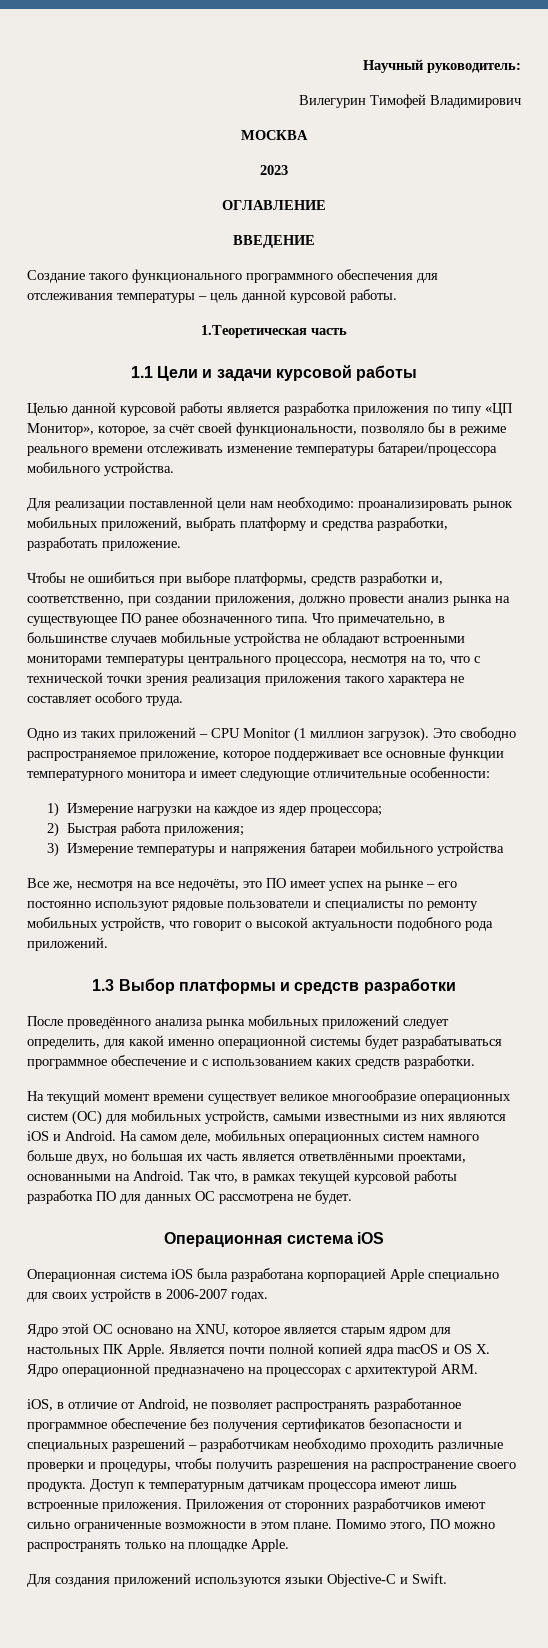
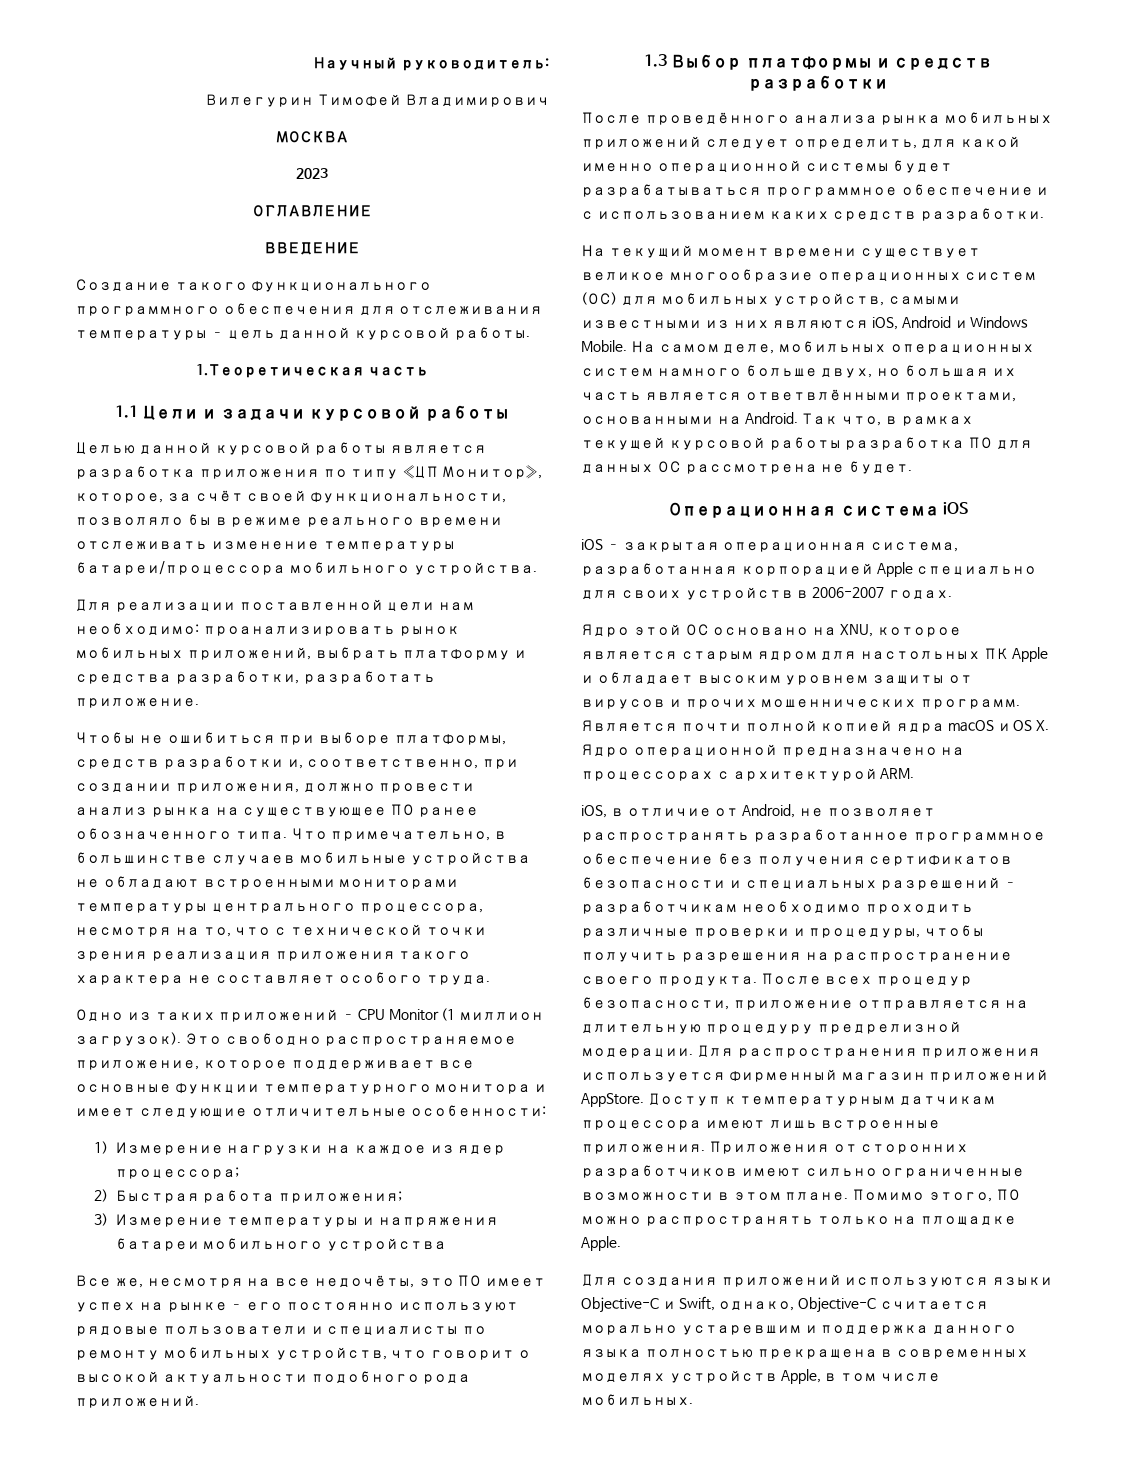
- На текущий момент времени существует великое многообразие операционных систем (ОС) для мобильных устройств, самыми известными из них являются iOS и Android.
+ На текущий момент времени существует великое многообразие операционных систем (ОС) для мобильных устройств, самыми известными из них являются iOS, Android и Windows Mobile.
- Операционная система iOS была разработана корпорацией Apple специально для своих устройств в 2006-2007 годах.
+ iOS – закрытая операционная система, разработанная корпорацией Apple специально для своих устройств в 2006-2007 годах.
- Ядро этой ОС основано на XNU, которое является старым ядром для настольных ПК Apple.
+ Ядро этой ОС основано на XNU, которое является старым ядром для настольных ПК Apple и обладает высоким уровнем защиты от вирусов и прочих мошеннических программ.
+ После всех процедур безопасности, приложение отправляется на длительную процедуру предрелизной модерации. Для распространения приложения используется фирменный магазин приложений AppStore.
- Для создания приложений используются языки Objective-C и Swift.
+ Для создания приложений используются языки Objective-C и Swift, однако, Objective-C считается морально устаревшим и поддержка данного языка полностью прекращена в современных моделях устройств Apple, в том числе мобильных.

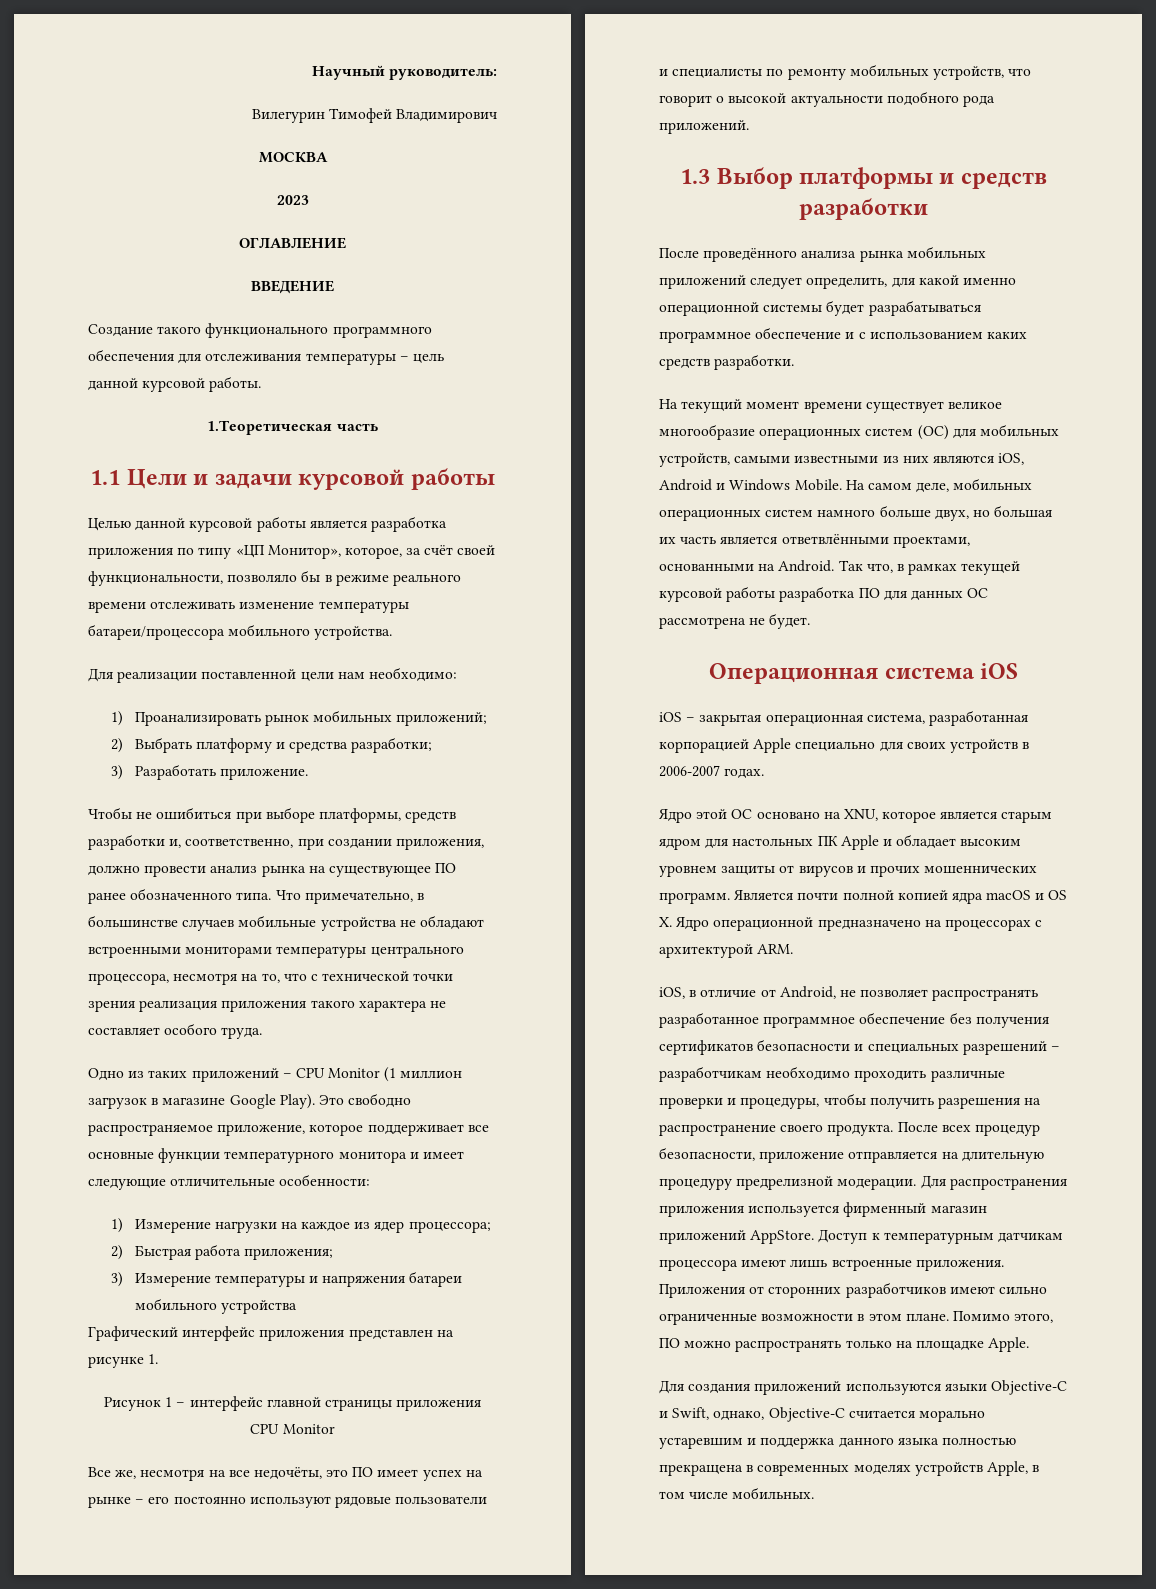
- Для реализации поставленной цели нам необходимо: проанализировать рынок мобильных приложений, выбрать платформу и средства разработки, разработать приложение.
+ Для реализации поставленной цели нам необходимо:
+ 1) Проанализировать рынок мобильных приложений;
+ 2) Выбрать платформу и средства разработки;
+ 3) Разработать приложение.
- Одно из таких приложений – CPU Monitor (1 миллион загрузок).
+ Одно из таких приложений – CPU Monitor (1 миллион загрузок в магазине Google Play).
+ Графический интерфейс приложения представлен на рисунке 1.
+ Рисунок 1 – интерфейс главной страницы приложения CPU Monitor

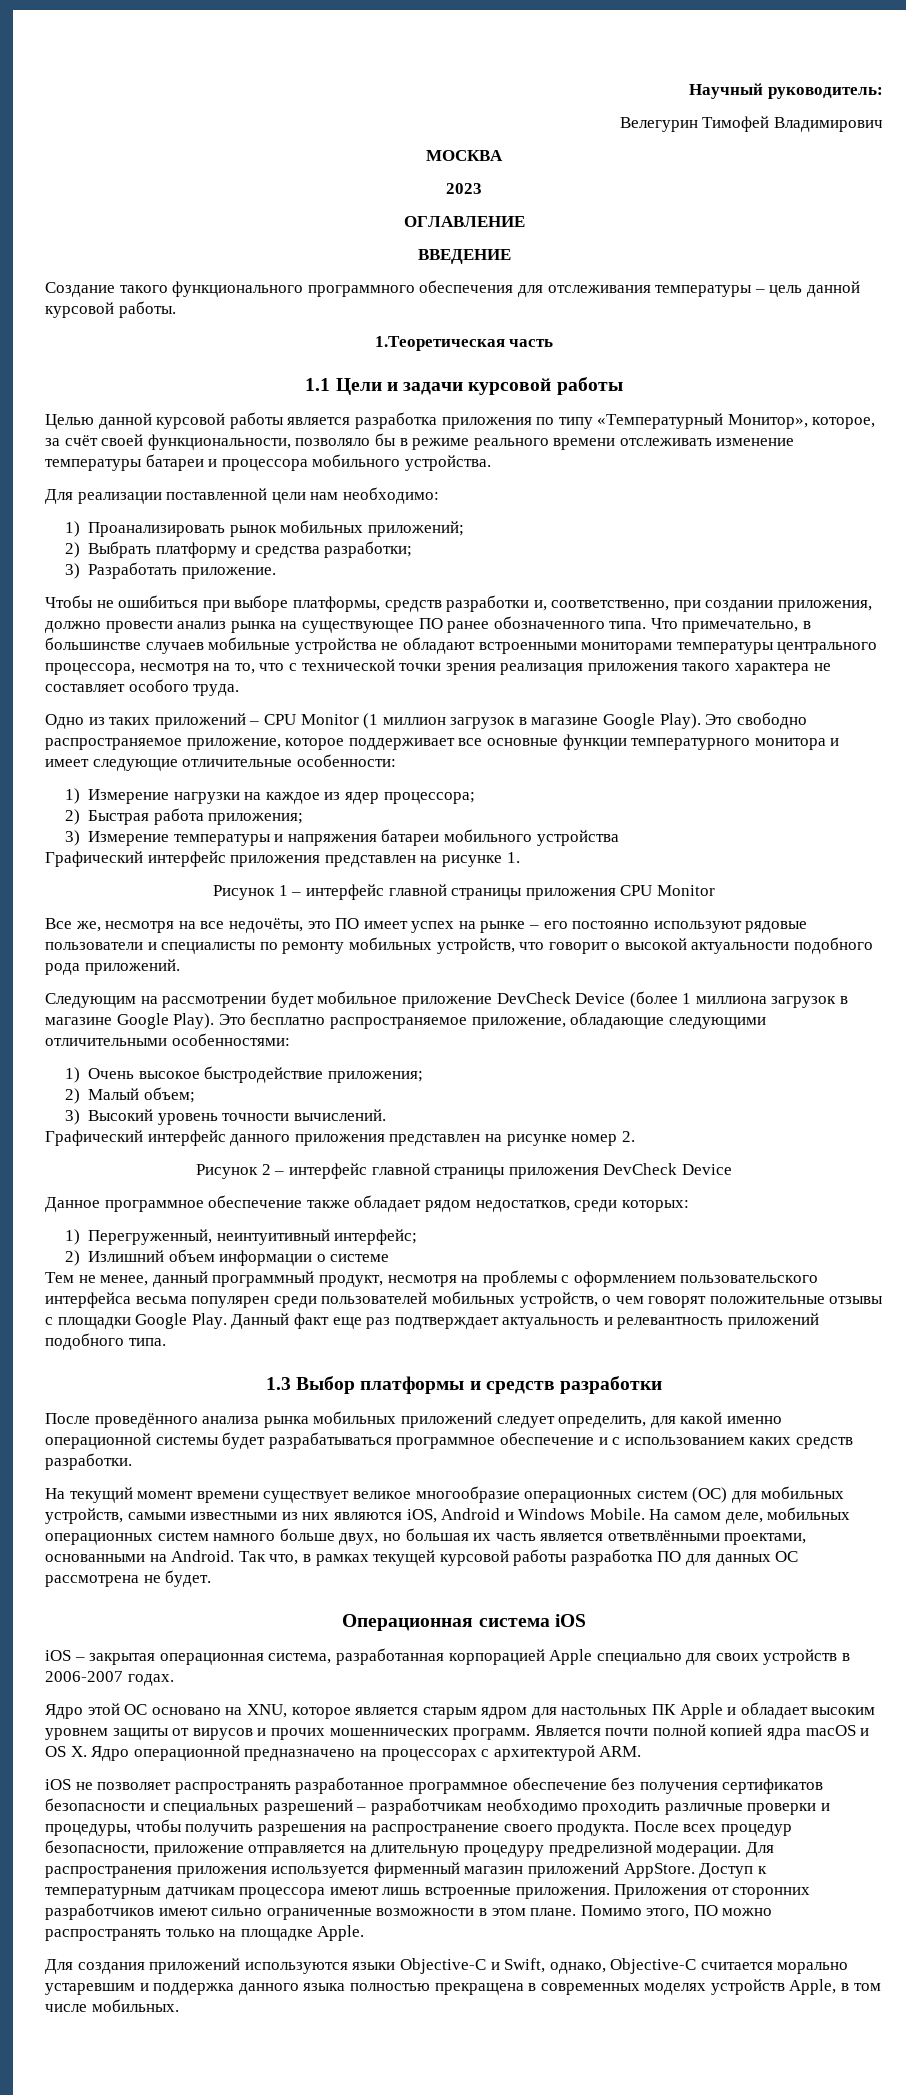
- Вилегурин Тимофей Владимирович
+ Велегурин Тимофей Владимирович
- Целью данной курсовой работы является разработка приложения по типу «ЦП Монитор», которое, за счёт своей функциональности, позволяло бы в режиме реального времени отслеживать изменение температуры батареи/процессора мобильного устройства.
+ Целью данной курсовой работы является разработка приложения по типу «Температурный Монитор», которое, за счёт своей функциональности, позволяло бы в режиме реального времени отслеживать изменение температуры батареи и процессора мобильного устройства.
+ Следующим на рассмотрении будет мобильное приложение DevCheck Device (более 1 миллиона загрузок в магазине Google Play). Это бесплатно распространяемое приложение, обладающие следующими отличительными особенностями:
+ 1) Очень высокое быстродействие приложения;
+ 2) Малый объем;
+ 3) Высокий уровень точности вычислений.
+ Графический интерфейс данного приложения представлен на рисунке номер 2.
+ Рисунок 2 – интерфейс главной страницы приложения DevCheck Device
+ Данное программное обеспечение также обладает рядом недостатков, среди которых:
+ 1) Перегруженный, неинтуитивный интерфейс;
+ 2) Излишний объем информации о системе
+ Тем не менее, данный программный продукт, несмотря на проблемы с оформлением пользовательского интерфейса весьма популярен среди пользователей мобильных устройств, о чем говорят положительные отзывы с площадки Google Play. Данный факт еще раз подтверждает актуальность и релевантность приложений подобного типа.
- iOS, в отличие от Android, не позволяет распространять разработанное программное обеспечение без получения сертификатов безопасности и специальных разрешений – разработчикам необходимо проходить различные проверки и процедуры, чтобы получить разрешения на распространение своего продукта.
+ iOS не позволяет распространять разработанное программное обеспечение без получения сертификатов безопасности и специальных разрешений – разработчикам необходимо проходить различные проверки и процедуры, чтобы получить разрешения на распространение своего продукта.

